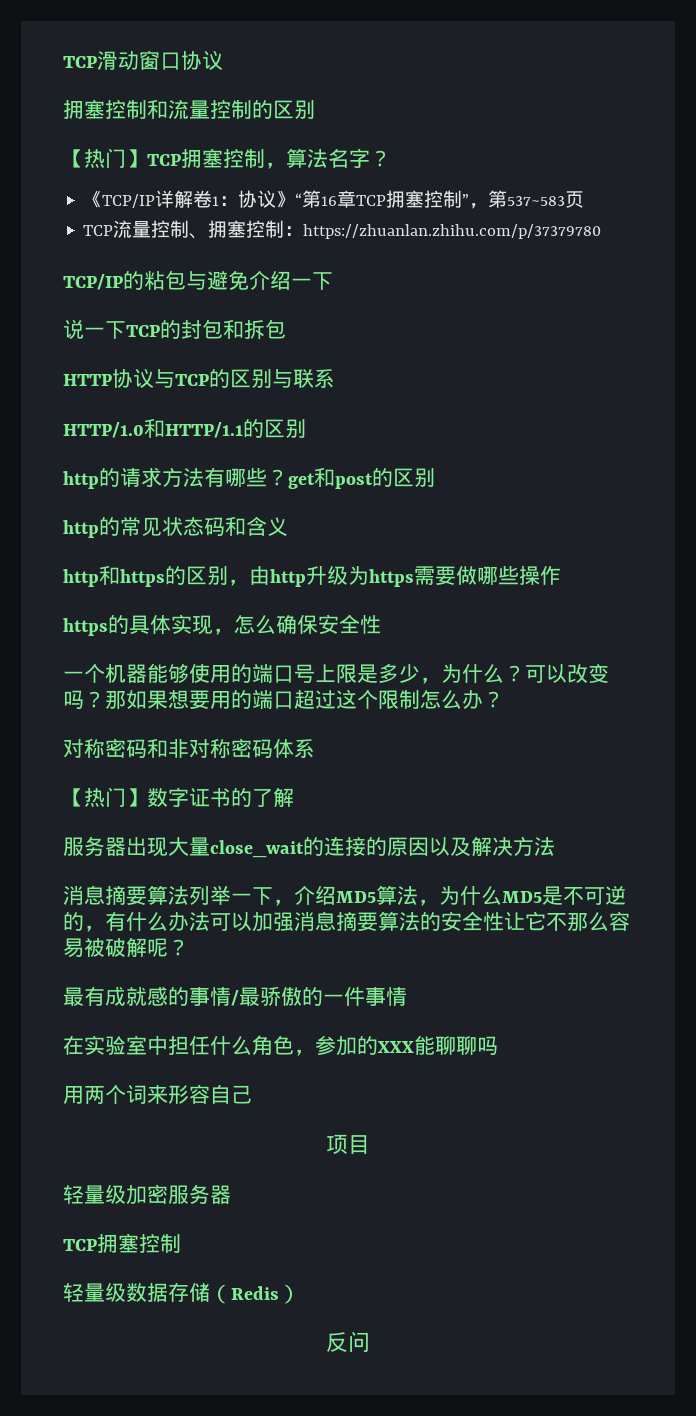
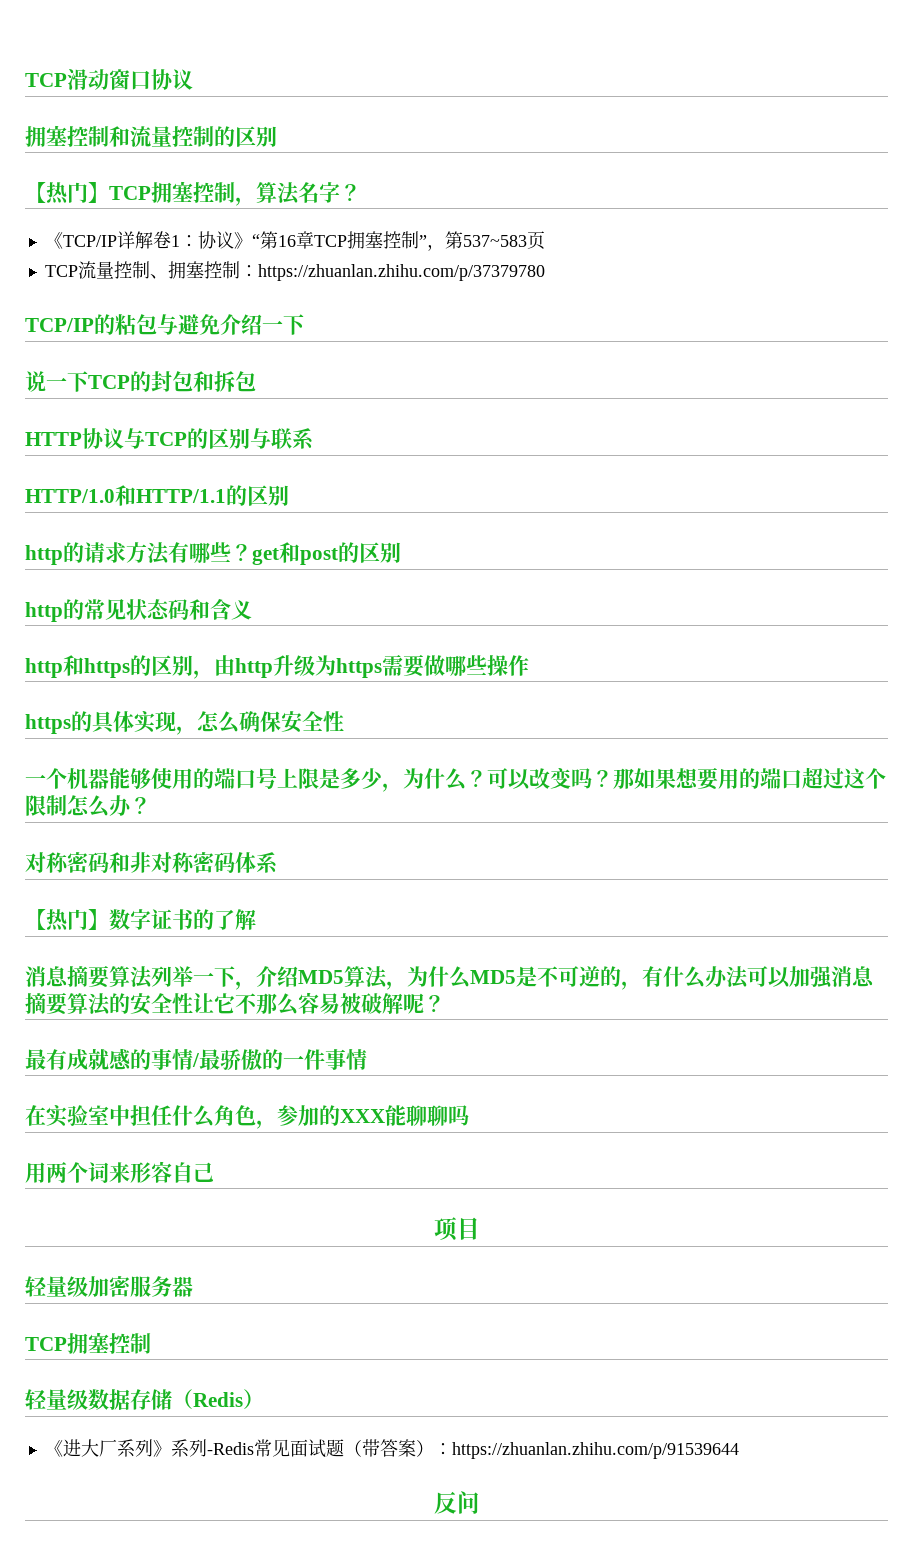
- 服务器出现大量close_wait的连接的原因以及解决方法
+ 《进大厂系列》系列-Redis常见面试题（带答案）：https://zhuanlan.zhihu.com/p/91539644

